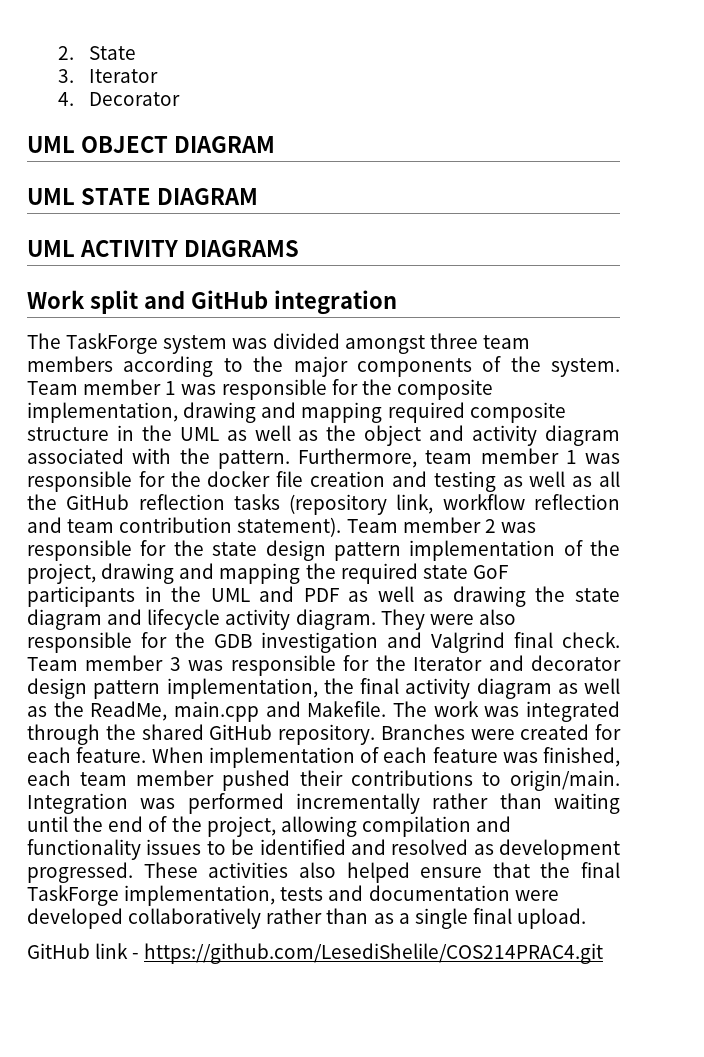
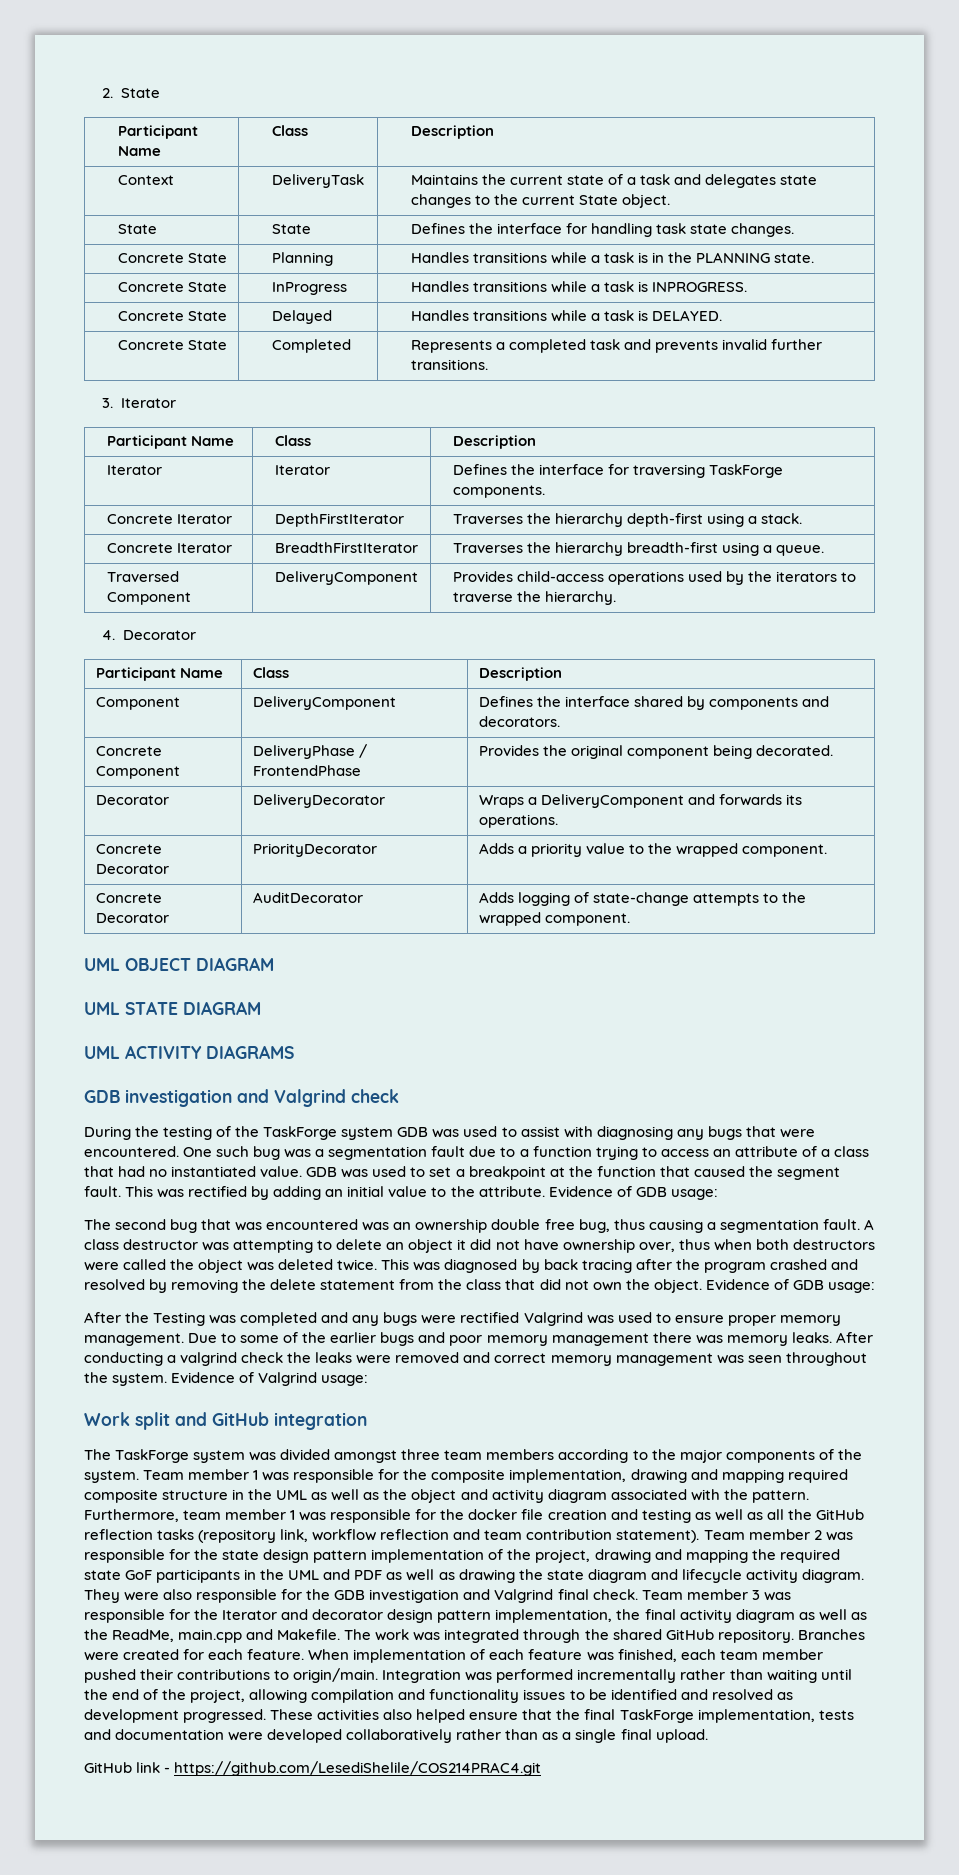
  2. State
+ Participant Name | Class | Description
+ Context | DeliveryTask | Maintains the current state of a task and delegates state changes to the current State object.
+ State | State | Defines the interface for handling task state changes.
+ Concrete State | Planning | Handles transitions while a task is in the PLANNING state.
+ Concrete State | InProgress | Handles transitions while a task is INPROGRESS.
+ Concrete State | Delayed | Handles transitions while a task is DELAYED.
+ Concrete State | Completed | Represents a completed task and prevents invalid further transitions.
  3. Iterator
+ Participant Name | Class | Description
+ Iterator | Iterator | Defines the interface for traversing TaskForge components.
+ Concrete Iterator | DepthFirstIterator | Traverses the hierarchy depth-first using a stack.
+ Concrete Iterator | BreadthFirstIterator | Traverses the hierarchy breadth-first using a queue.
+ Traversed Component | DeliveryComponent | Provides child-access operations used by the iterators to traverse the hierarchy.
  4. Decorator
+ Participant Name | Class | Description
+ Component | DeliveryComponent | Defines the interface shared by components and decorators.
+ Concrete Component | DeliveryPhase / FrontendPhase | Provides the original component being decorated.
+ Decorator | DeliveryDecorator | Wraps a DeliveryComponent and forwards its operations.
+ Concrete Decorator | PriorityDecorator | Adds a priority value to the wrapped component.
+ Concrete Decorator | AuditDecorator | Adds logging of state-change attempts to the wrapped component.
+ GDB investigation and Valgrind check
+ During the testing of the TaskForge system GDB was used to assist with diagnosing any bugs that were encountered. One such bug was a segmentation fault due to a function trying to access an attribute of a class that had no instantiated value. GDB was used to set a breakpoint at the function that caused the segment fault. This was rectified by adding an initial value to the attribute. Evidence of GDB usage:
+ The second bug that was encountered was an ownership double free bug, thus causing a segmentation fault. A class destructor was attempting to delete an object it did not have ownership over, thus when both destructors were called the object was deleted twice. This was diagnosed by back tracing after the program crashed and resolved by removing the delete statement from the class that did not own the object. Evidence of GDB usage:
+ After the Testing was completed and any bugs were rectified Valgrind was used to ensure proper memory management. Due to some of the earlier bugs and poor memory management there was memory leaks. After conducting a valgrind check the leaks were removed and correct memory management was seen throughout the system. Evidence of Valgrind usage:

